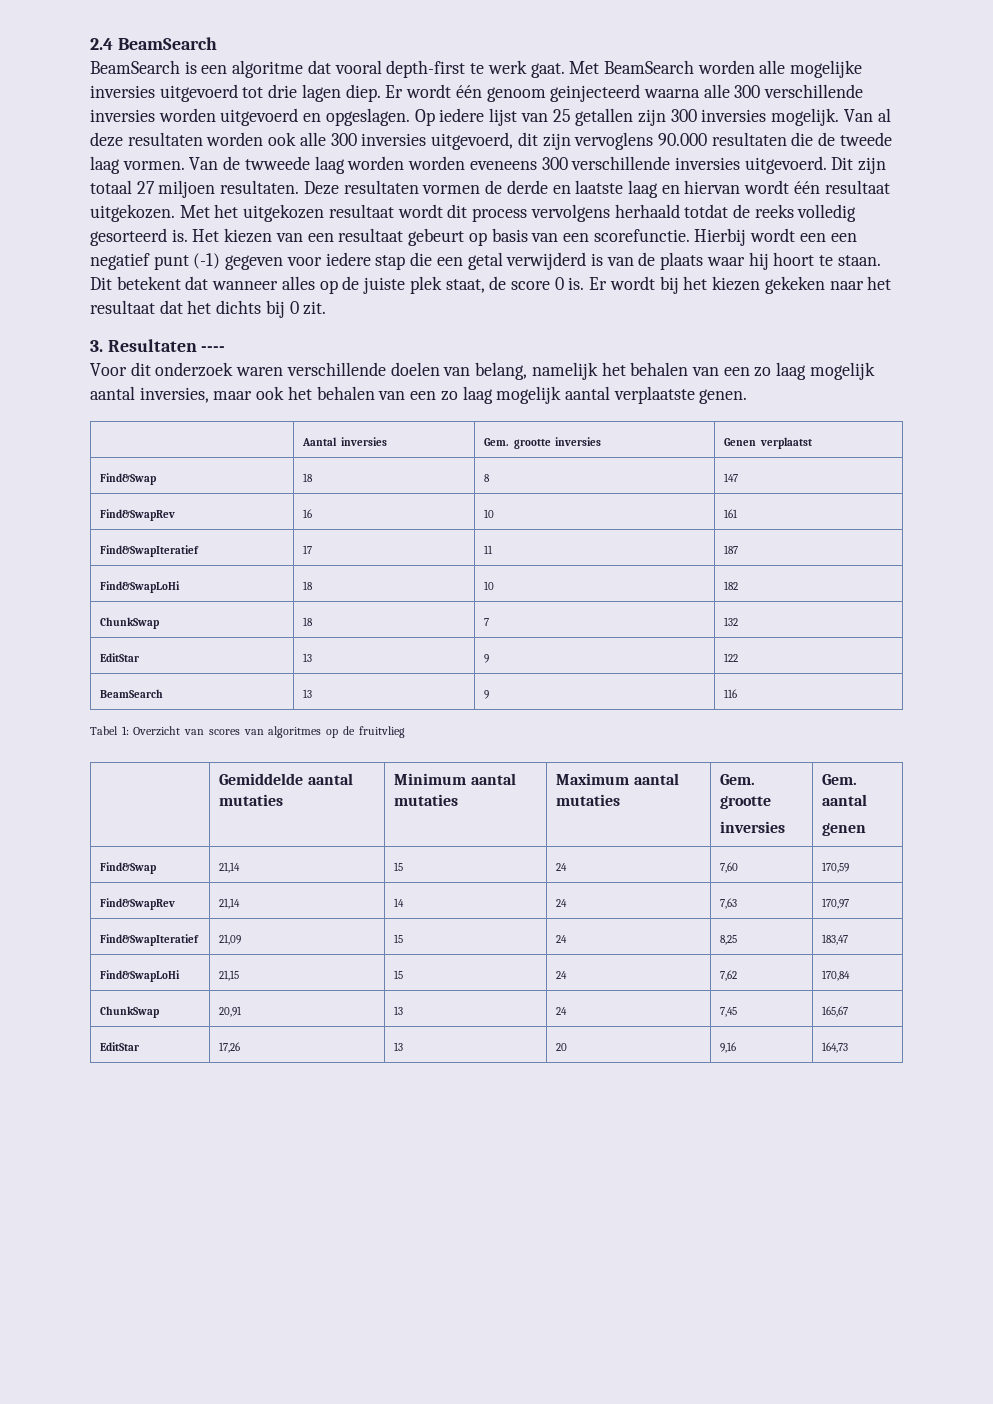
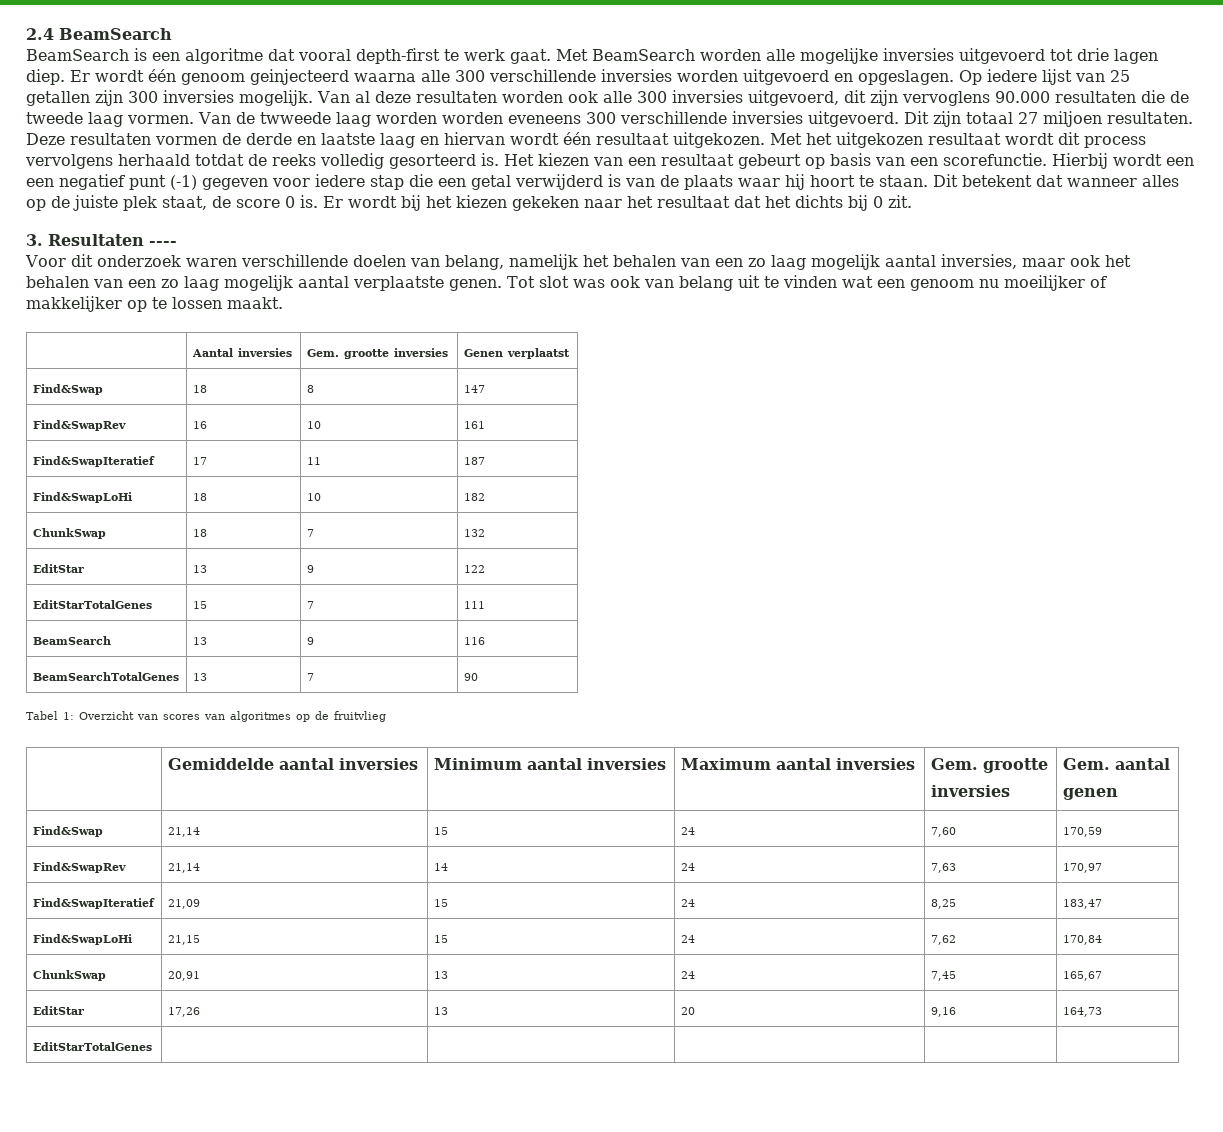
+ Tot slot was ook van belang uit te vinden wat een genoom nu moeilijker of makkelijker op te lossen maakt.
+ EditStarTotalGenes | 15 | 7 | 111
+ BeamSearchTotalGenes | 13 | 7 | 90
- | Gemiddelde aantal mutaties | Minimum aantal mutaties | Maximum aantal mutaties | Gem. grootte
+ | Gemiddelde aantal inversies | Minimum aantal inversies | Maximum aantal inversies | Gem. grootte
+ EditStarTotalGenes | | | | |

